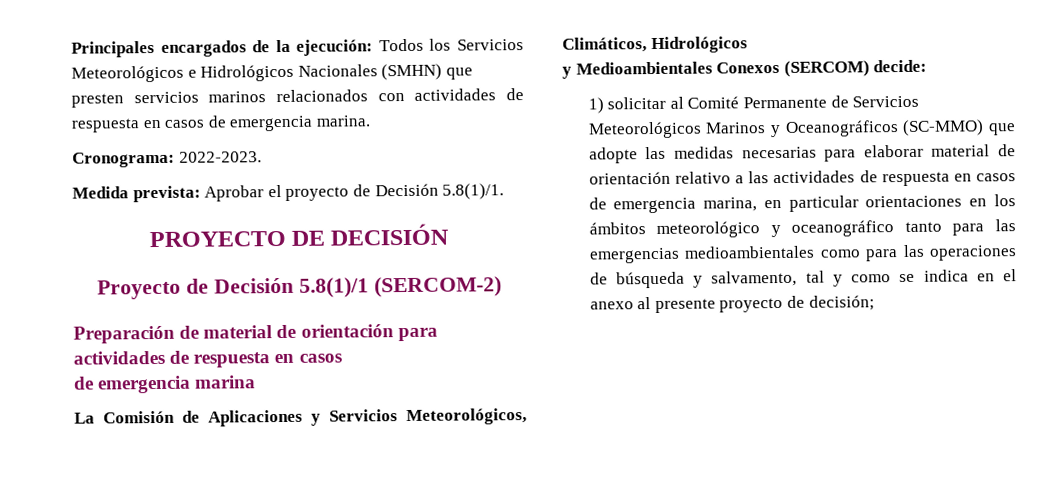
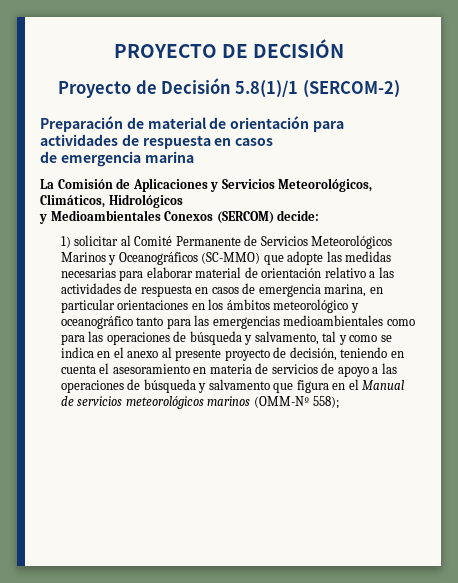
- Principales encargados de la ejecución: Todos los Servicios Meteorológicos e Hidrológicos Nacionales (SMHN) que presten servicios marinos relacionados con actividades de respuesta en casos de emergencia marina.
- Cronograma: 2022-2023.
- Medida prevista: Aprobar el proyecto de Decisión 5.8(1)/1.
- 1) solicitar al Comité Permanente de Servicios Meteorológicos Marinos y Oceanográficos (SC-MMO) que adopte las medidas necesarias para elaborar material de orientación relativo a las actividades de respuesta en casos de emergencia marina, en particular orientaciones en los ámbitos meteorológico y oceanográfico tanto para las emergencias medioambientales como para las operaciones de búsqueda y salvamento, tal y como se indica en el anexo al presente proyecto de decisión;
+ 1) solicitar al Comité Permanente de Servicios Meteorológicos Marinos y Oceanográficos (SC-MMO) que adopte las medidas necesarias para elaborar material de orientación relativo a las actividades de respuesta en casos de emergencia marina, en particular orientaciones en los ámbitos meteorológico y oceanográfico tanto para las emergencias medioambientales como para las operaciones de búsqueda y salvamento, tal y como se indica en el anexo al presente proyecto de decisión, teniendo en cuenta el asesoramiento en materia de servicios de apoyo a las operaciones de búsqueda y salvamento que figura en el Manual de servicios meteorológicos marinos (OMM-Nº 558);

